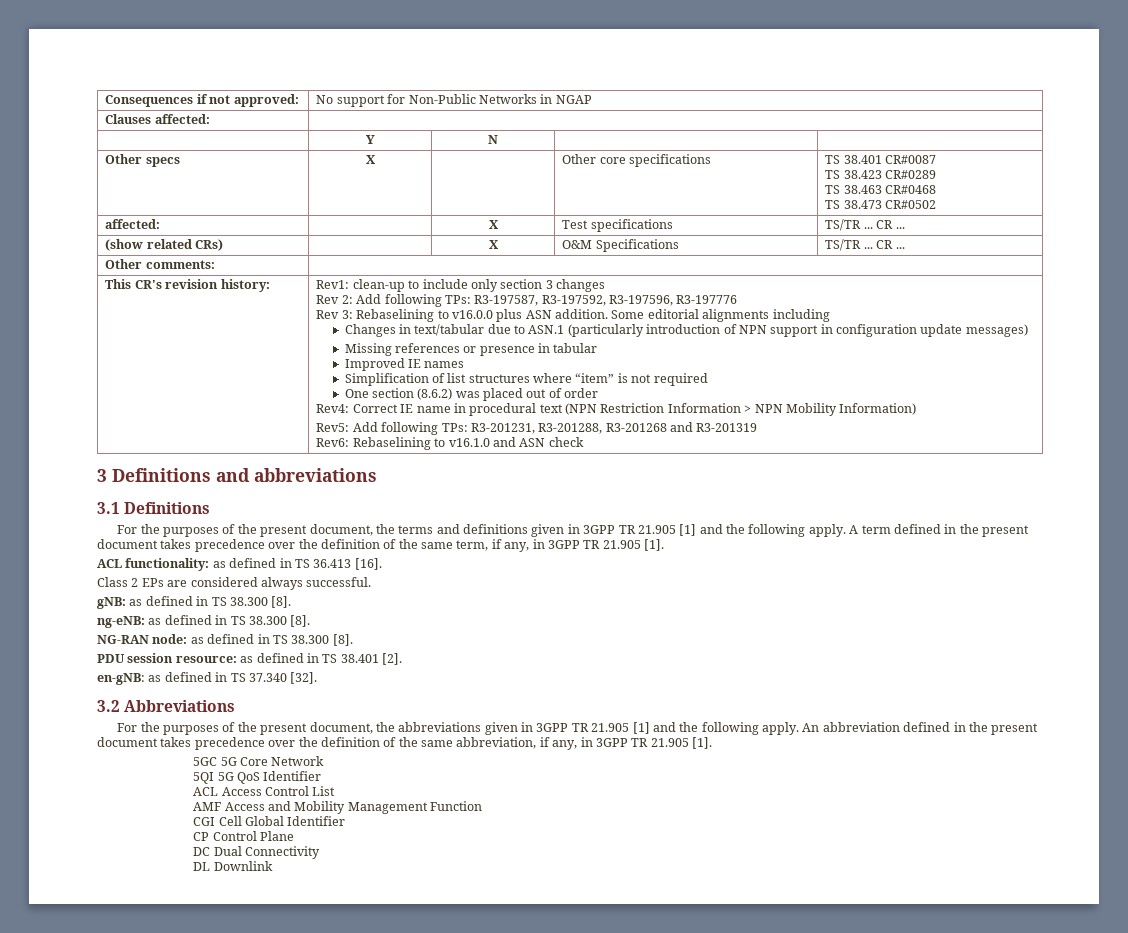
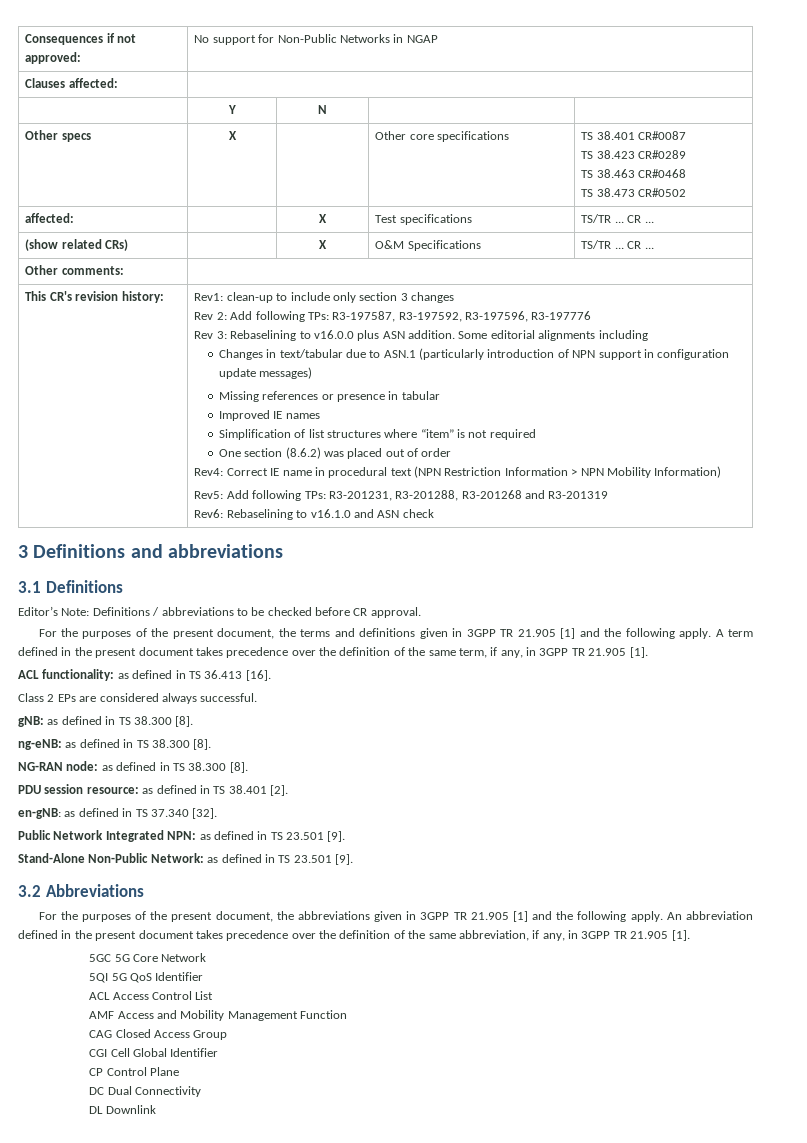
+ Editor’s Note: Definitions / abbreviations to be checked before CR approval.
+ Public Network Integrated NPN: as defined in TS 23.501 [9].
+ Stand-Alone Non-Public Network: as defined in TS 23.501 [9].
+ CAG Closed Access Group

